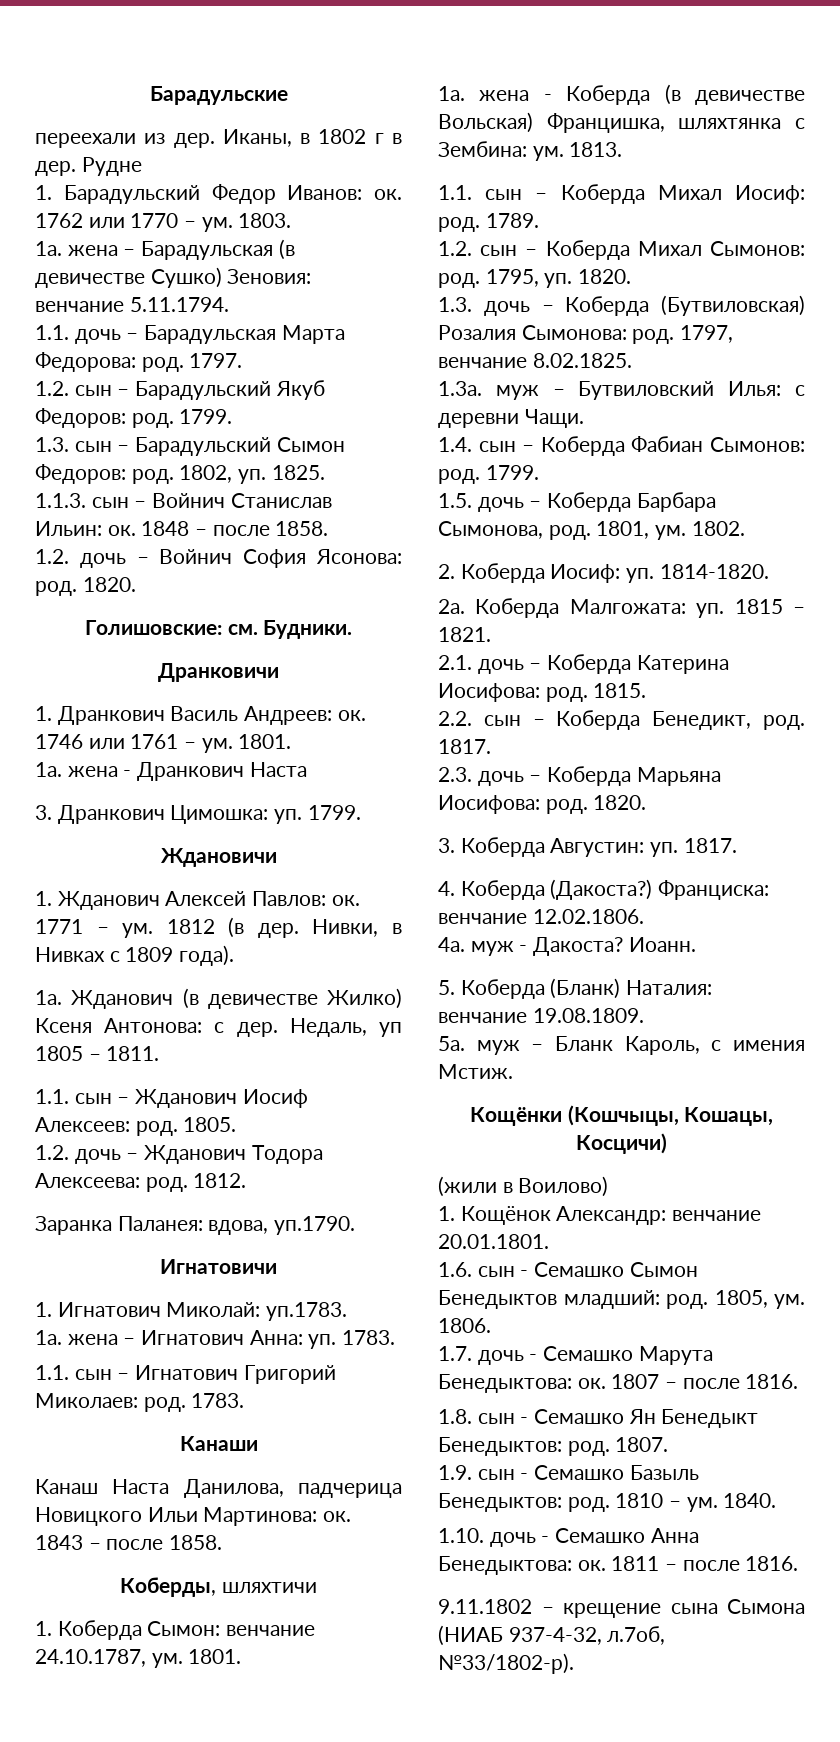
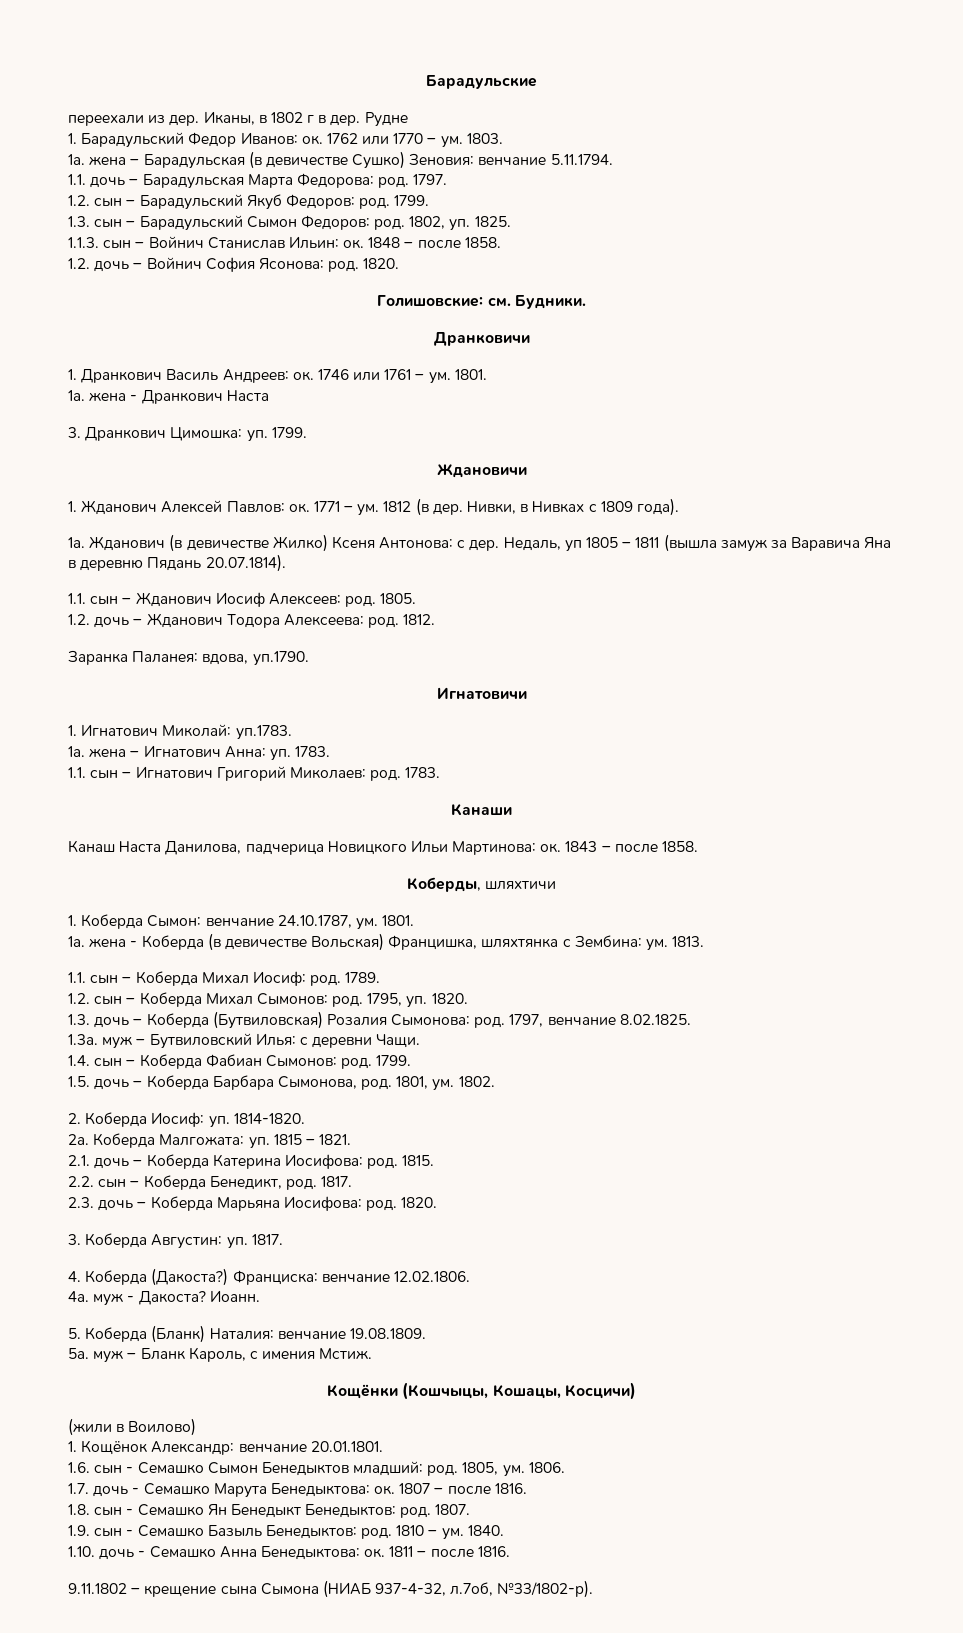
- Недаль, уп 1805 – 1811.
+ Недаль, уп 1805 – 1811 (вышла замуж за Варавича Яна в деревню Пядань 20.07.1814).

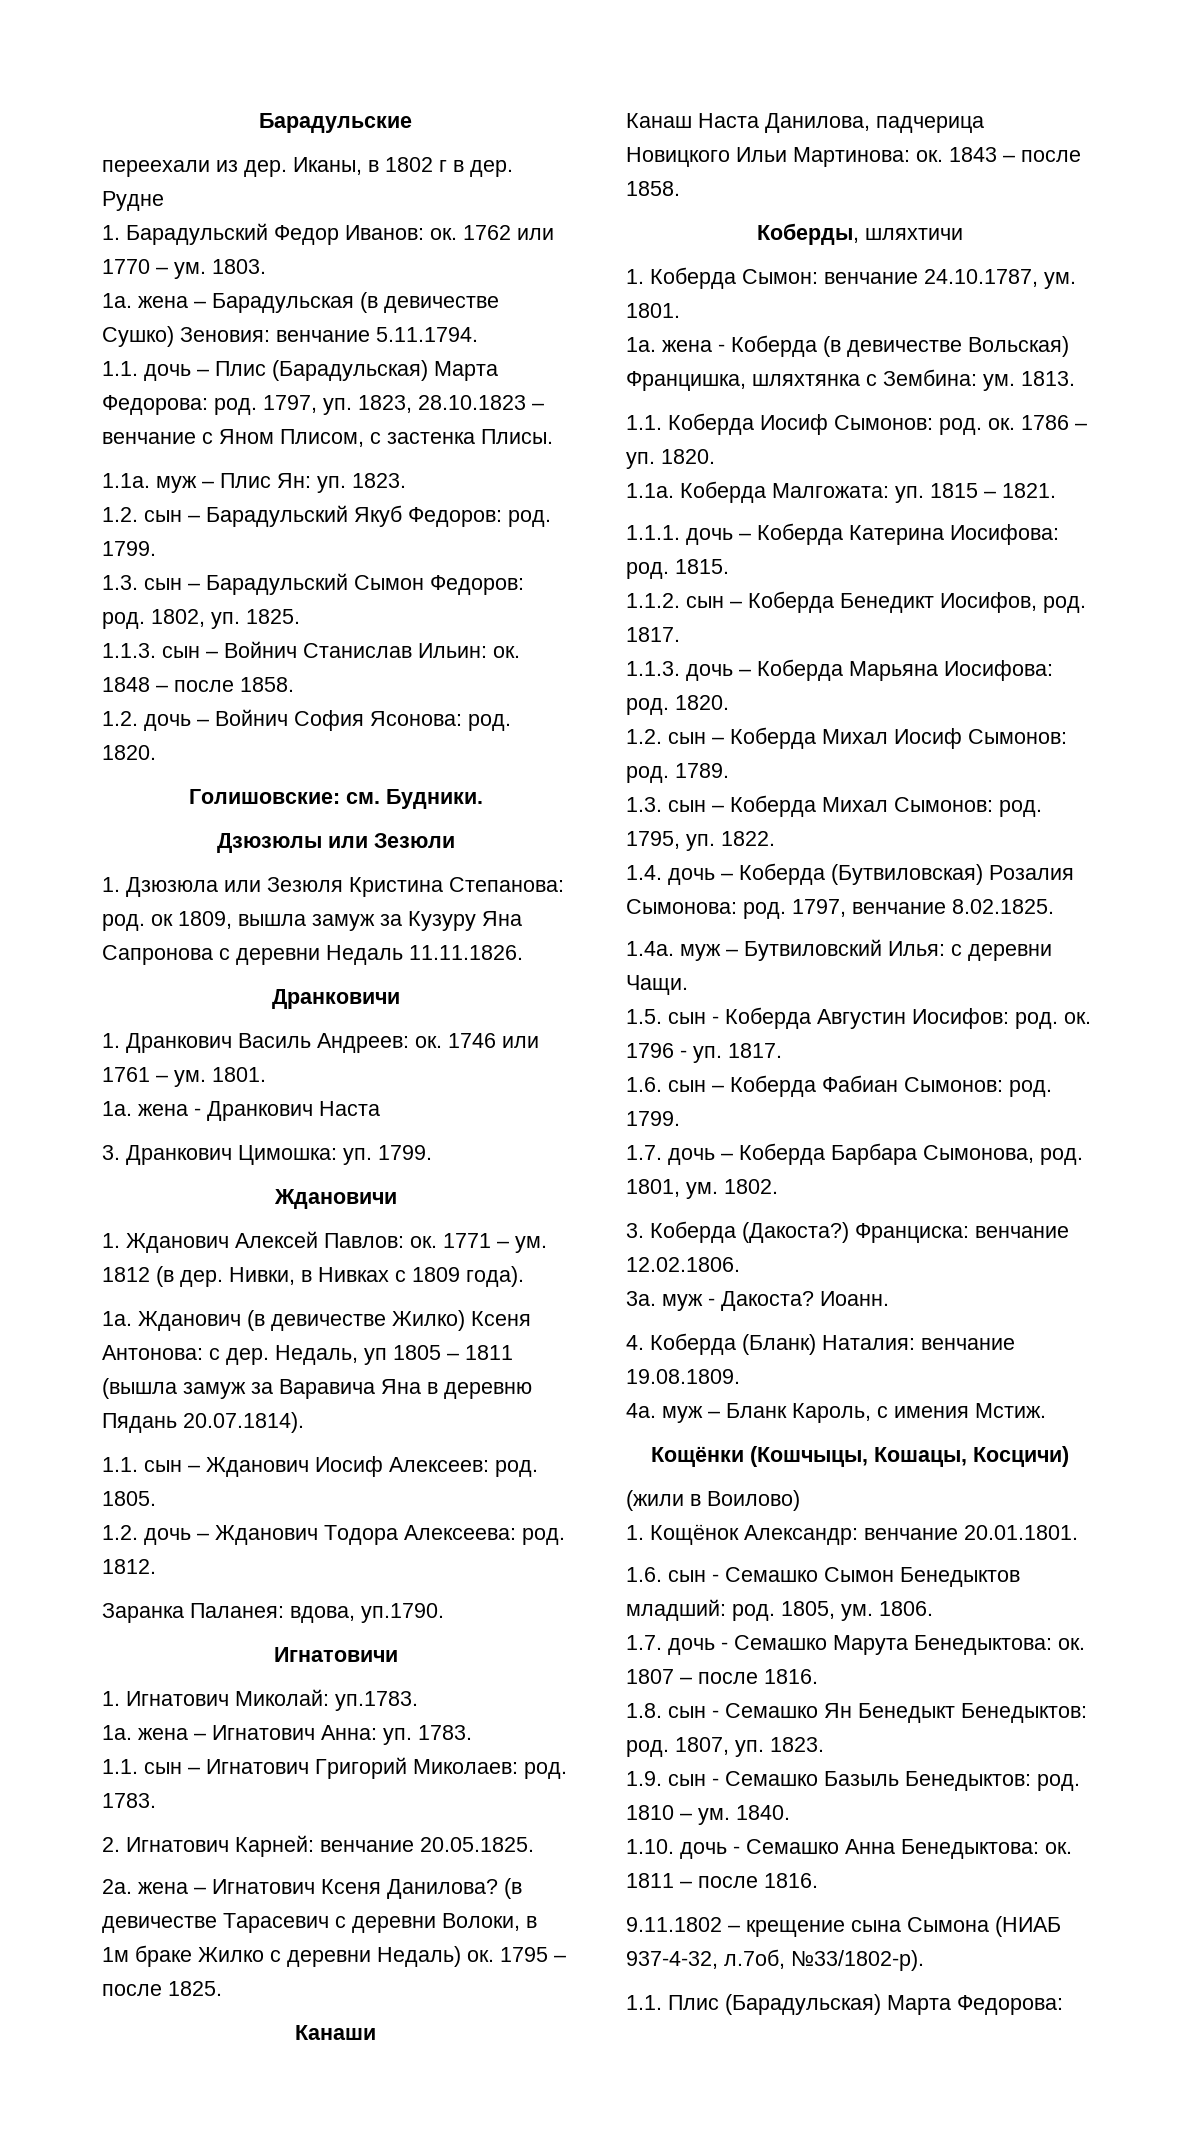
- 1.1. дочь – Барадульская Марта Федорова: род.
+ 1.1. дочь – Плис (Барадульская) Марта Федорова: род.
- 1797.
+ 1797, уп. 1823, 28.10.1823 – венчание с Яном Плисом, с застенка Плисы.
+ 1.1а. муж – Плис Ян: уп. 1823.
+ Дзюзюлы или Зезюли
+ 1. Дзюзюла или Зезюля Кристина Степанова: род. ок 1809, вышла замуж за Кузуру Яна Сапронова с деревни Недаль 11.11.1826.
+ 2. Игнатович Карней: венчание 20.05.1825.
+ 2а. жена – Игнатович Ксеня Данилова? (в девичестве Тарасевич с деревни Волоки, в 1м браке Жилко с деревни Недаль) ок. 1795 – после 1825.
- 1.1. сын – Коберда Михал Иосиф: род.
+ 1.1. Коберда Иосиф Сымонов: род. ок. 1786 – уп. 1820.
+ 1.1а. Коберда Малгожата: уп. 1815 – 1821.
+ 1.1.1. дочь – Коберда Катерина Иосифова: род. 1815.
+ 1.1.2. сын – Коберда Бенедикт Иосифов, род. 1817.
+ 1.1.3. дочь – Коберда Марьяна Иосифова: род. 1820.
+ 1.2. сын – Коберда Михал Иосиф Сымонов: род.
- 1.2. сын – Коберда Михал Сымонов: род.
+ 1.3. сын – Коберда Михал Сымонов: род.
- 1795, уп. 1820.
- 1.3. дочь – Коберда (Бутвиловская) Розалия Сымонова: род.
+ 1795, уп. 1822.
+ 1.4. дочь – Коберда (Бутвиловская) Розалия Сымонова: род.
- 1.3а. муж – Бутвиловский Илья: с деревни Чащи.
+ 1.4а. муж – Бутвиловский Илья: с деревни Чащи.
- 1.4. сын – Коберда Фабиан Сымонов: род.
+ 1.5. сын - Коберда Августин Иосифов: род. ок. 1796 - уп. 1817.
+ 1.6. сын – Коберда Фабиан Сымонов: род.
- 1.5. дочь – Коберда Барбара Сымонова, род.
+ 1.7. дочь – Коберда Барбара Сымонова, род.
- 2. Коберда Иосиф: уп. 1814-1820.
- 2а. Коберда Малгожата: уп. 1815 – 1821.
- 2.1. дочь – Коберда Катерина Иосифова: род. 1815.
- 2.2. сын – Коберда Бенедикт, род. 1817.
- 2.3. дочь – Коберда Марьяна Иосифова: род. 1820.
- 3. Коберда Августин: уп. 1817.
- 4. Коберда (Дакоста?)
+ 3. Коберда (Дакоста?)
- 4а. муж - Дакоста?
+ 3а. муж - Дакоста?
- 5. Коберда (Бланк) Наталия: венчание 19.08.1809.
+ 4. Коберда (Бланк) Наталия: венчание 19.08.1809.
- 5а. муж – Бланк Кароль, с имения Мстиж.
+ 4а. муж – Бланк Кароль, с имения Мстиж.
- 1807.
+ 1807, уп. 1823.
+ 1.1. Плис (Барадульская) Марта Федорова:

